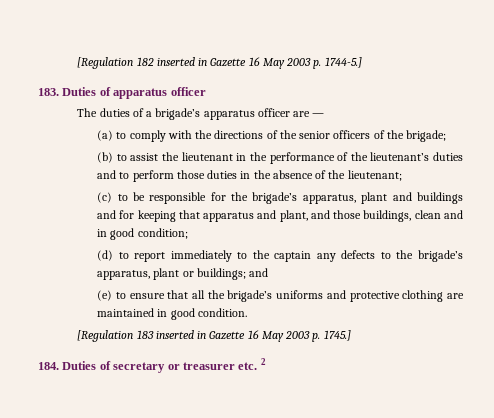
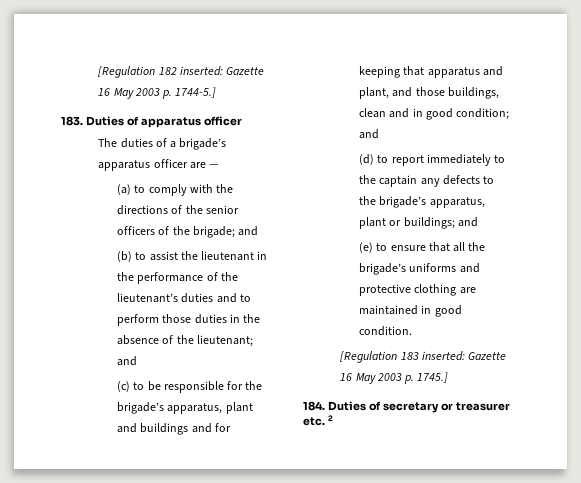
- [Regulation 182 inserted in Gazette 16 May 2003 p. 1744-5.]
+ [Regulation 182 inserted: Gazette 16 May 2003 p. 1744-5.]
- (a) to comply with the directions of the senior officers of the brigade;
+ (a) to comply with the directions of the senior officers of the brigade; and
- (b) to assist the lieutenant in the performance of the lieutenant’s duties and to perform those duties in the absence of the lieutenant;
+ (b) to assist the lieutenant in the performance of the lieutenant’s duties and to perform those duties in the absence of the lieutenant; and
- (c) to be responsible for the brigade’s apparatus, plant and buildings and for keeping that apparatus and plant, and those buildings, clean and in good condition;
+ (c) to be responsible for the brigade’s apparatus, plant and buildings and for keeping that apparatus and plant, and those buildings, clean and in good condition; and
- [Regulation 183 inserted in Gazette 16 May 2003 p. 1745.]
+ [Regulation 183 inserted: Gazette 16 May 2003 p. 1745.]

